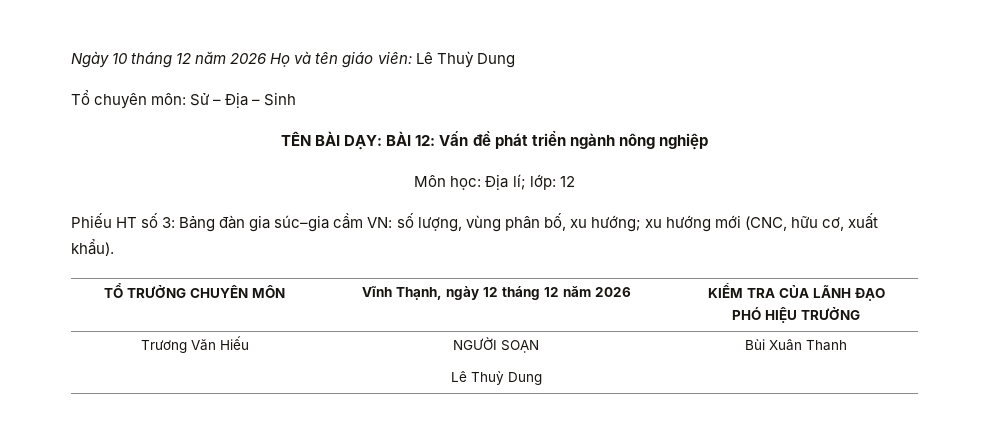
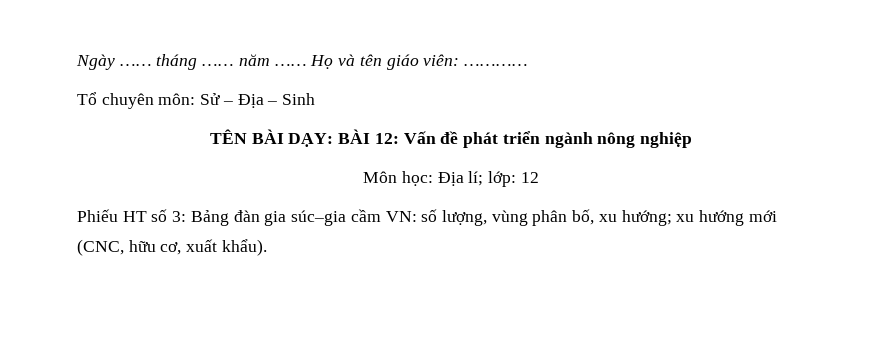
- Ngày 10 tháng 12 năm 2026 Họ và tên giáo viên: Lê Thuỳ Dung
+ Ngày …… tháng …… năm …… Họ và tên giáo viên: …………
- TỔ TRƯỞNG CHUYÊN MÔN | Vĩnh Thạnh, ngày 12 tháng 12 năm 2026 | KIỂM TRA CỦA LÃNH ĐẠO
- PHÓ HIỆU TRƯỞNG
- Trương Văn Hiếu | NGƯỜI SOẠN
- Lê Thuỳ Dung | Bùi Xuân Thanh

